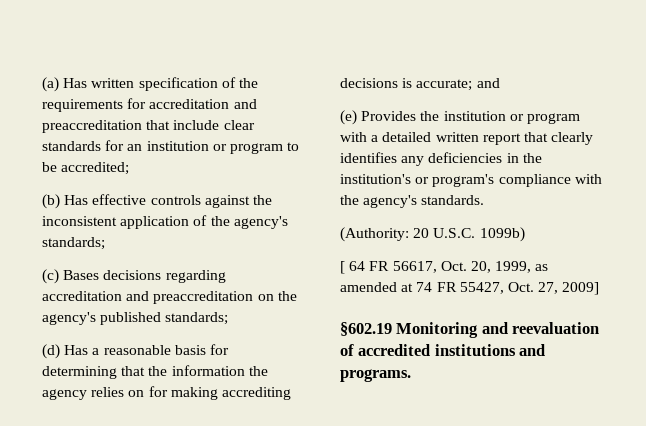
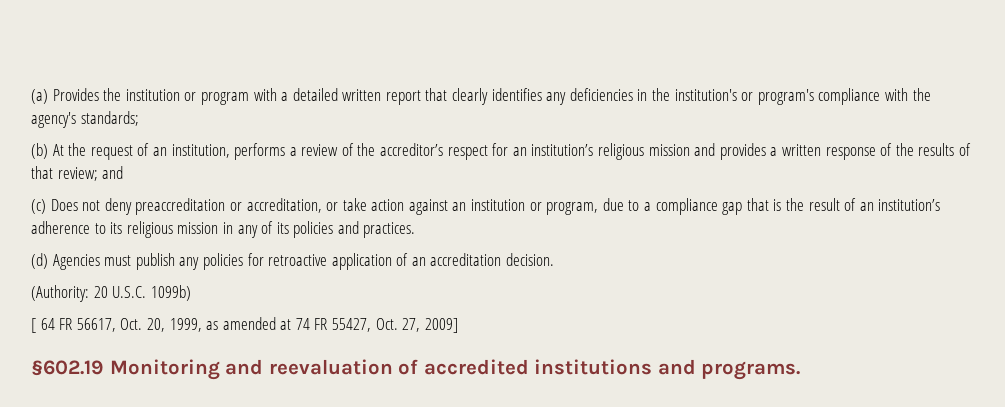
- (a) Has written specification of the requirements for accreditation and preaccreditation that include clear standards for an institution or program to be accredited;
- (b) Has effective controls against the inconsistent application of the agency's standards;
- (c) Bases decisions regarding accreditation and preaccreditation on the agency's published standards;
- (d) Has a reasonable basis for determining that the information the agency relies on for making accrediting decisions is accurate; and
- (e) Provides the institution or program with a detailed written report that clearly identifies any deficiencies in the institution's or program's compliance with the agency's standards.
+ (a) Provides the institution or program with a detailed written report that clearly identifies any deficiencies in the institution's or program's compliance with the agency's standards;
+ (b) At the request of an institution, performs a review of the accreditor’s respect for an institution’s religious mission and provides a written response of the results of that review; and
+ (c) Does not deny preaccreditation or accreditation, or take action against an institution or program, due to a compliance gap that is the result of an institution’s adherence to its religious mission in any of its policies and practices.
+ (d) Agencies must publish any policies for retroactive application of an accreditation decision.

